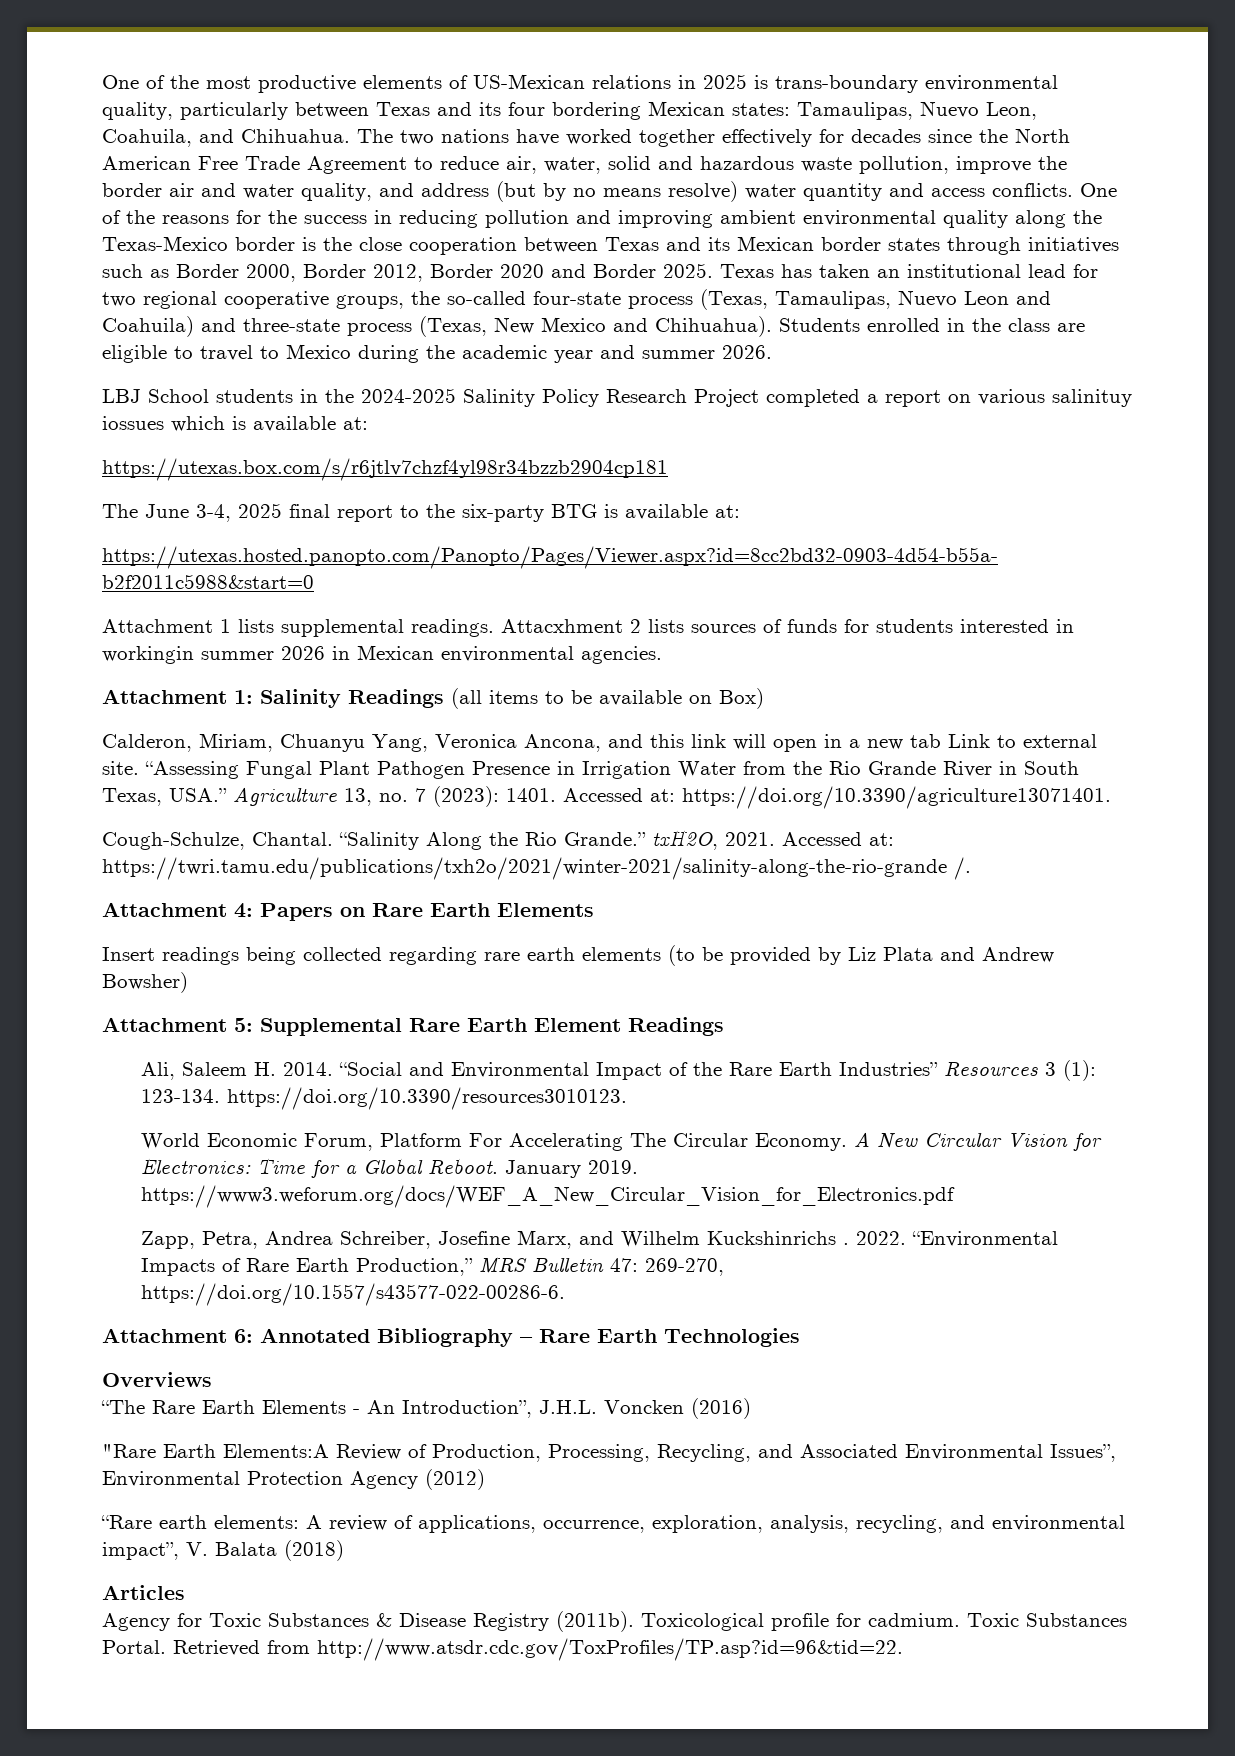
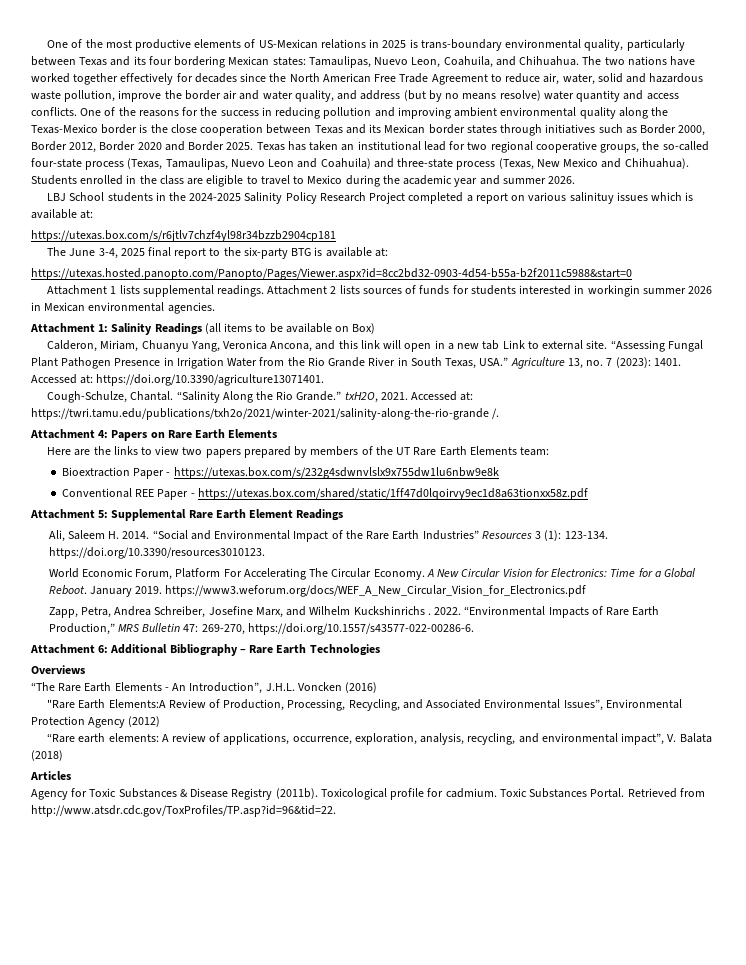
- LBJ School students in the 2024-2025 Salinity Policy Research Project completed a report on various salinituy iossues which is available at:
+ LBJ School students in the 2024-2025 Salinity Policy Research Project completed a report on various salinituy issues which is available at:
- Attacxhment 2 lists sources of funds for students interested in workingin summer 2026 in Mexican environmental agencies.
+ Attachment 2 lists sources of funds for students interested in workingin summer 2026 in Mexican environmental agencies.
- Insert readings being collected regarding rare earth elements (to be provided by Liz Plata and Andrew Bowsher)
+ Here are the links to view two papers prepared by members of the UT Rare Earth Elements team:
+ Bioextraction Paper - https://utexas.box.com/s/232g4sdwnvlslx9x755dw1lu6nbw9e8k
+ Conventional REE Paper - https://utexas.box.com/shared/static/1ff47d0lqoirvy9ec1d8a63tionxx58z.pdf
- Attachment 6: Annotated Bibliography – Rare Earth Technologies
+ Attachment 6: Additional Bibliography – Rare Earth Technologies

